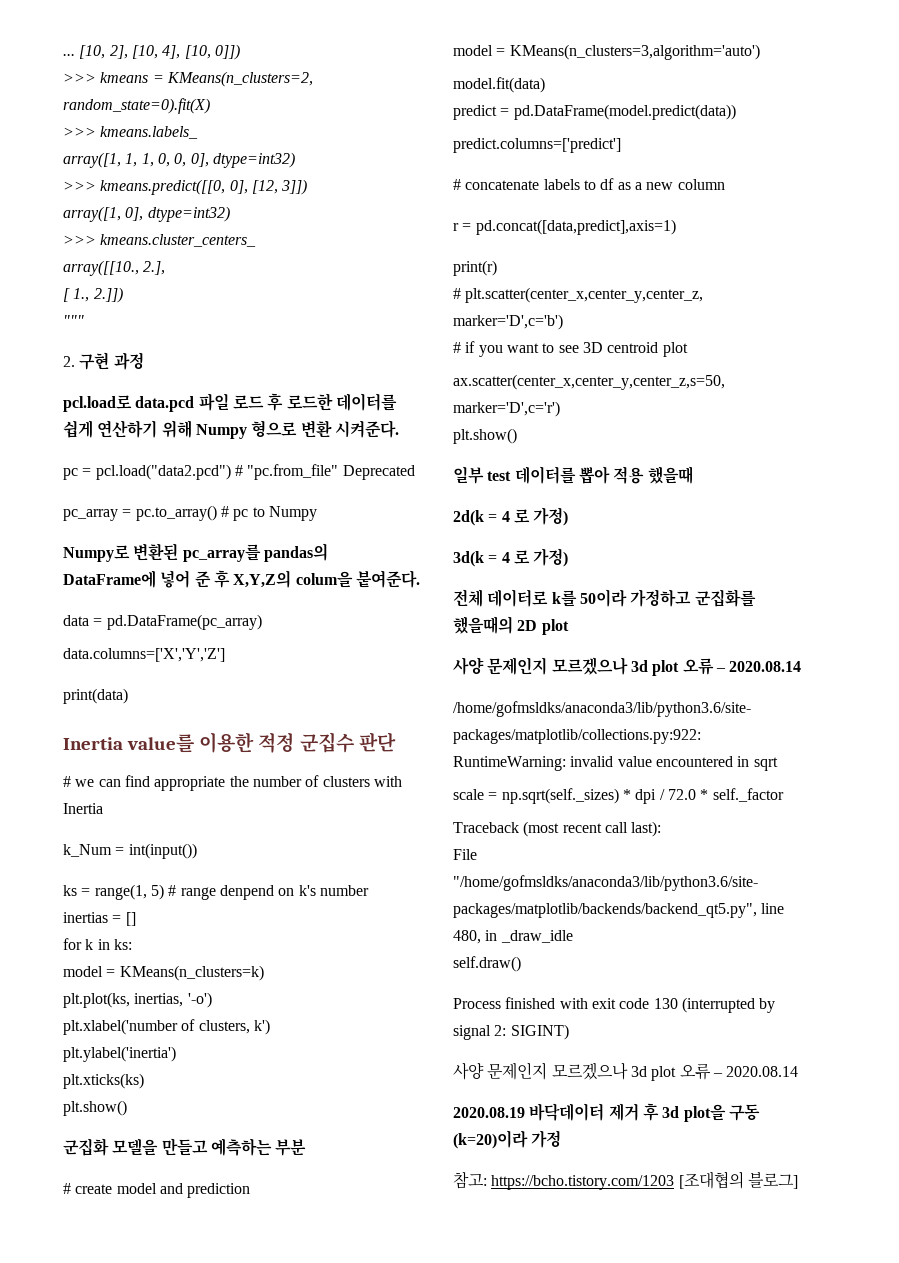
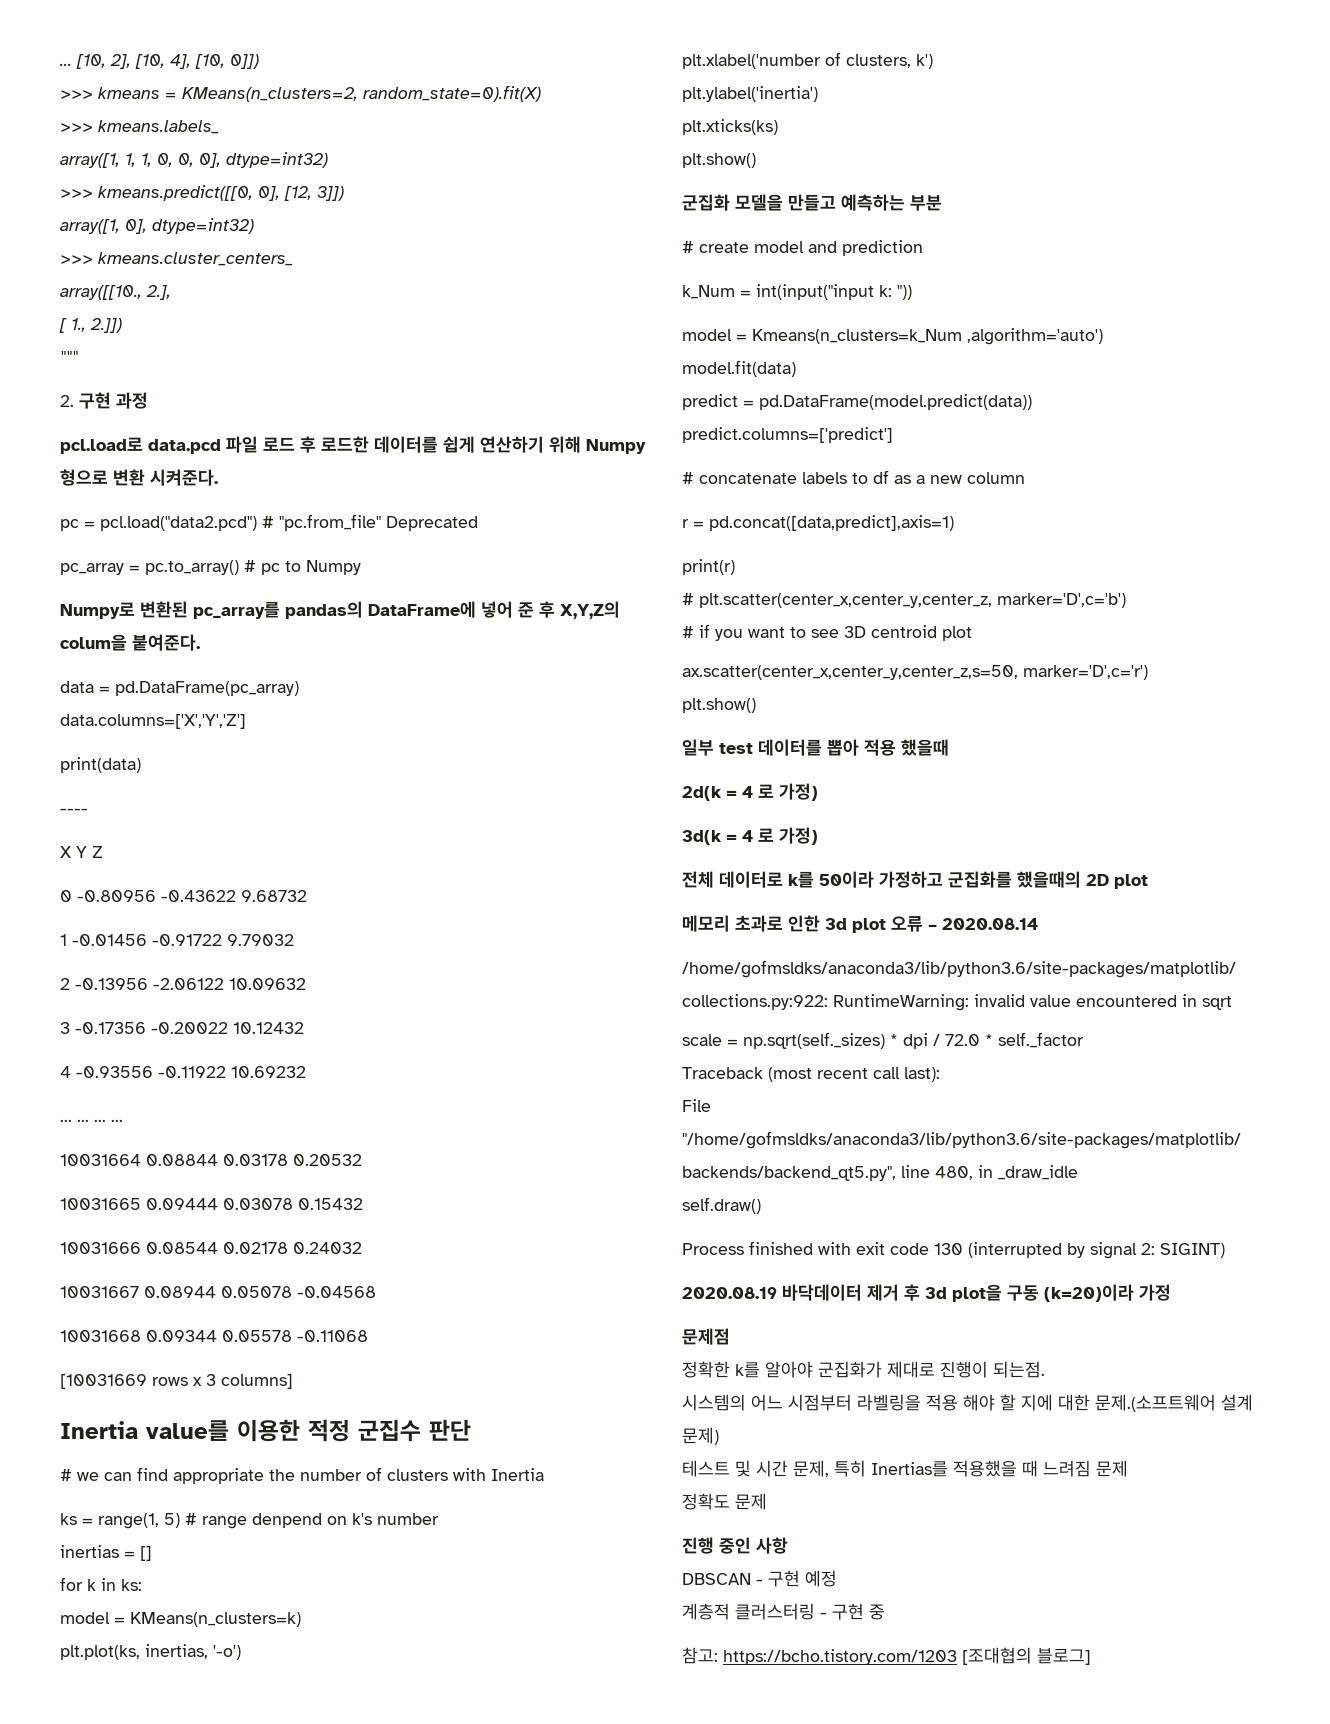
+ ----
+ X Y Z
+ 0 -0.80956 -0.43622 9.68732
+ 1 -0.01456 -0.91722 9.79032
+ 2 -0.13956 -2.06122 10.09632
+ 3 -0.17356 -0.20022 10.12432
+ 4 -0.93556 -0.11922 10.69232
+ ... ... ... ...
+ 10031664 0.08844 0.03178 0.20532
+ 10031665 0.09444 0.03078 0.15432
+ 10031666 0.08544 0.02178 0.24032
+ 10031667 0.08944 0.05078 -0.04568
+ 10031668 0.09344 0.05578 -0.11068
+ [10031669 rows x 3 columns]
- k_Num = int(input())
- model = KMeans(n_clusters=3,algorithm='auto')
+ k_Num = int(input("input k: "))
+ model = Kmeans(n_clusters=k_Num ,algorithm='auto')
  전체 데이터로 k를 50이라 가정하고 군집화를 했을때의 2D plot
- 사양 문제인지 모르겠으나 3d plot 오류 – 2020.08.14
+ 메모리 초과로 인한 3d plot 오류 – 2020.08.14
  Process finished with exit code 130 (interrupted by signal 2: SIGINT)
- 사양 문제인지 모르겠으나 3d plot 오류 – 2020.08.14
+ 문제점
+ 정확한 k를 알아야 군집화가 제대로 진행이 되는점.
+ 시스템의 어느 시점부터 라벨링을 적용 해야 할 지에 대한 문제.(소프트웨어 설계 문제)
+ 테스트 및 시간 문제, 특히 Inertias를 적용했을 때 느려짐 문제
+ 정확도 문제
+ 진행 중인 사항
+ DBSCAN - 구현 예정
+ 계층적 클러스터링 - 구현 중

